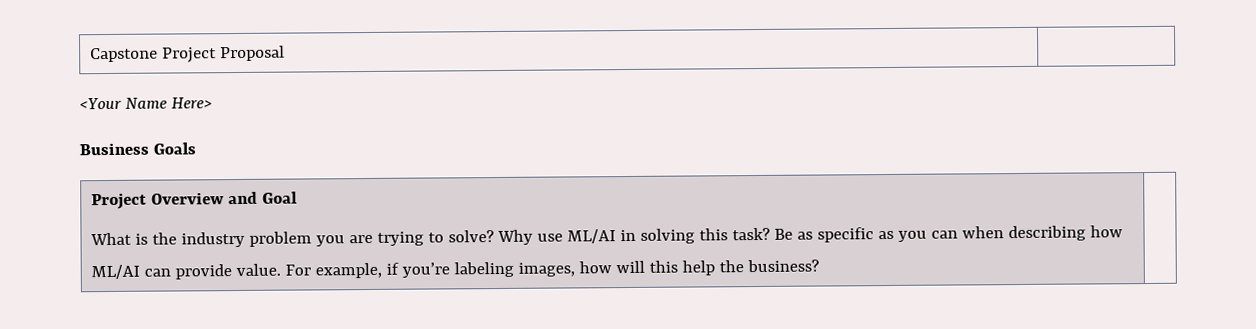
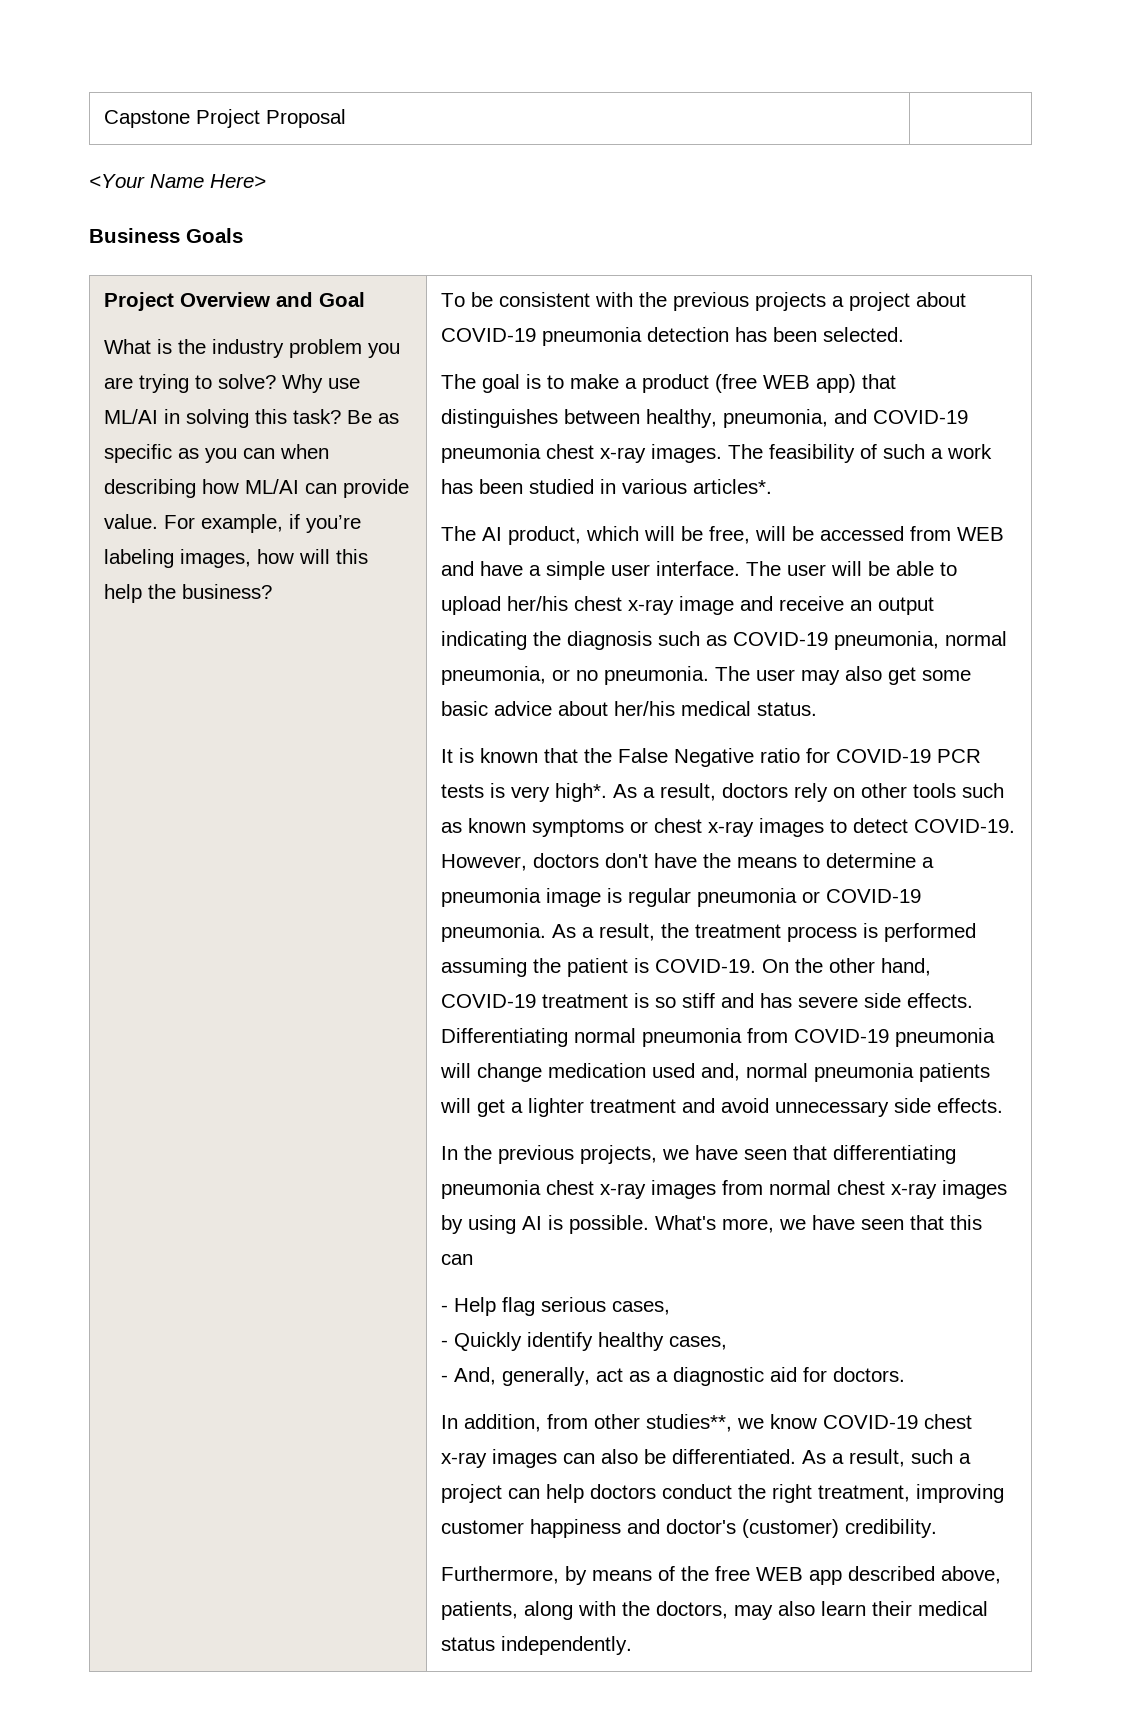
+ To be consistent with the previous projects a project about COVID-19 pneumonia detection has been selected.
+ The goal is to make a product (free WEB app) that distinguishes between healthy, pneumonia, and COVID-19 pneumonia chest x-ray images. The feasibility of such a work has been studied in various articles*.
+ The AI product, which will be free, will be accessed from WEB and have a simple user interface. The user will be able to upload her/his chest x-ray image and receive an output indicating the diagnosis such as COVID-19 pneumonia, normal pneumonia, or no pneumonia. The user may also get some basic advice about her/his medical status.
+ It is known that the False Negative ratio for COVID-19 PCR tests is very high*. As a result, doctors rely on other tools such as known symptoms or chest x-ray images to detect COVID-19. However, doctors don't have the means to determine a pneumonia image is regular pneumonia or COVID-19 pneumonia. As a result, the treatment process is performed assuming the patient is COVID-19. On the other hand, COVID-19 treatment is so stiff and has severe side effects. Differentiating normal pneumonia from COVID-19 pneumonia will change medication used and, normal pneumonia patients will get a lighter treatment and avoid unnecessary side effects.
+ In the previous projects, we have seen that differentiating pneumonia chest x-ray images from normal chest x-ray images by using AI is possible. What's more, we have seen that this can
+ - Help flag serious cases,
+ - Quickly identify healthy cases,
+ - And, generally, act as a diagnostic aid for doctors.
+ In addition, from other studies**, we know COVID-19 chest x-ray images can also be differentiated. As a result, such a project can help doctors conduct the right treatment, improving customer happiness and doctor's (customer) credibility.
+ Furthermore, by means of the free WEB app described above, patients, along with the doctors, may also learn their medical status independently.

